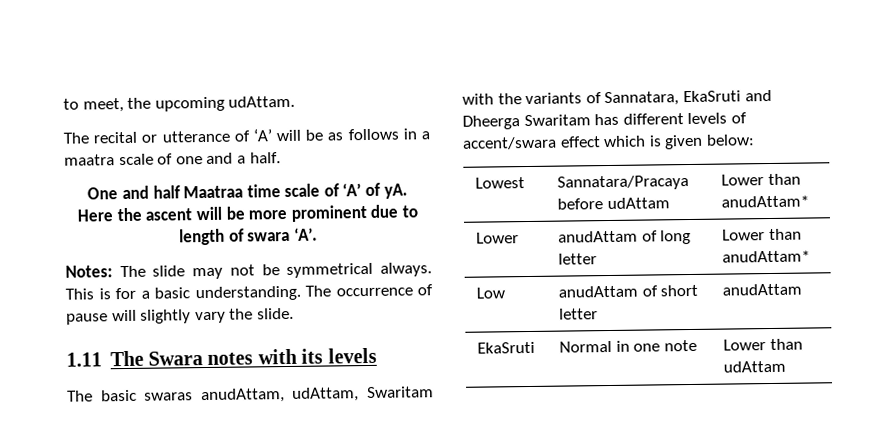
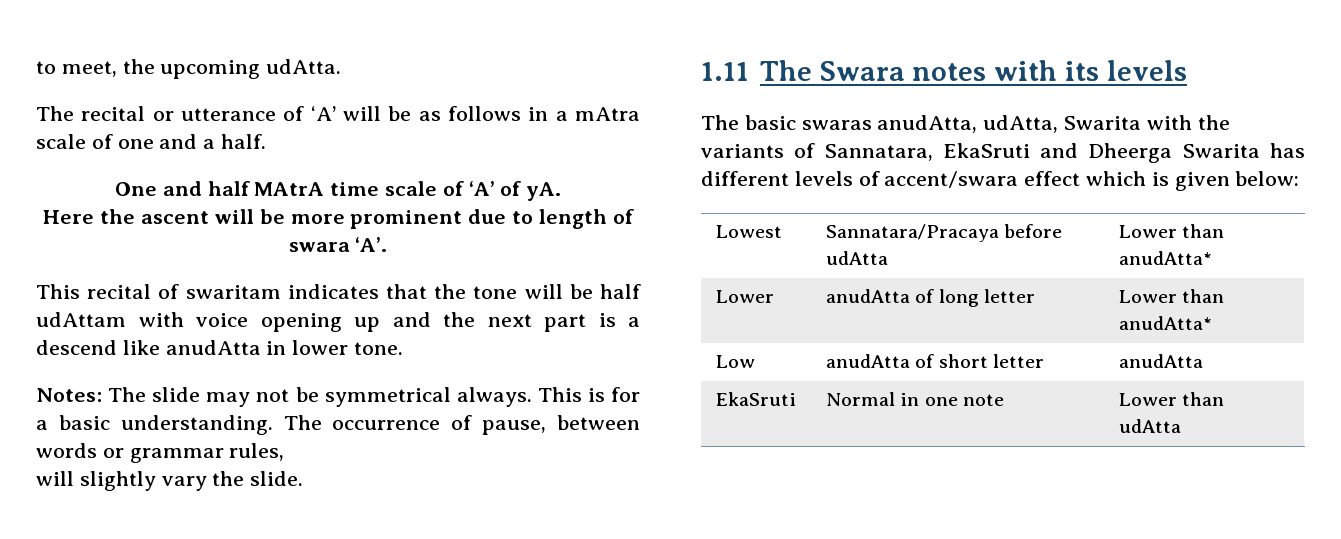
- to meet, the upcoming udAttam.
+ to meet, the upcoming udAtta.
- The recital or utterance of ‘A’ will be as follows in a maatra scale of one and a half.
+ The recital or utterance of ‘A’ will be as follows in a mAtra scale of one and a half.
- One and half Maatraa time scale of ‘A’ of yA.
+ One and half MAtrA time scale of ‘A’ of yA.
+ This recital of swaritam indicates that the tone will be half udAttam with voice opening up and the next part is a descend like anudAtta in lower tone.
- The occurrence of pause will slightly vary the slide.
+ The occurrence of pause, between words or grammar rules,
+ will slightly vary the slide.
- The basic swaras anudAttam, udAttam, Swaritam with the variants of Sannatara, EkaSruti and Dheerga Swaritam has different levels of accent/swara effect which is given below:
+ The basic swaras anudAtta, udAtta, Swarita with the variants of Sannatara, EkaSruti and Dheerga Swarita has different levels of accent/swara effect which is given below:
- Lowest | Sannatara/Pracaya before udAttam | Lower than anudAttam*
+ Lowest | Sannatara/Pracaya before udAtta | Lower than anudAtta*
- Lower | anudAttam of long letter | Lower than anudAttam*
+ Lower | anudAtta of long letter | Lower than anudAtta*
- Low | anudAttam of short letter | anudAttam
+ Low | anudAtta of short letter | anudAtta
- EkaSruti | Normal in one note | Lower than udAttam
+ EkaSruti | Normal in one note | Lower than udAtta

